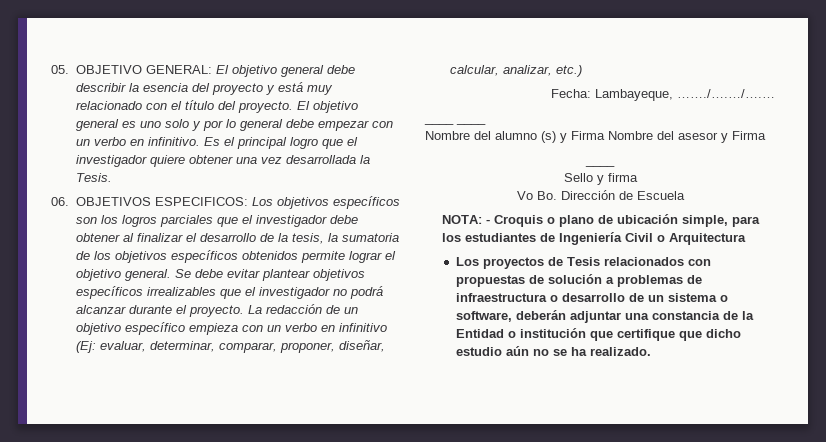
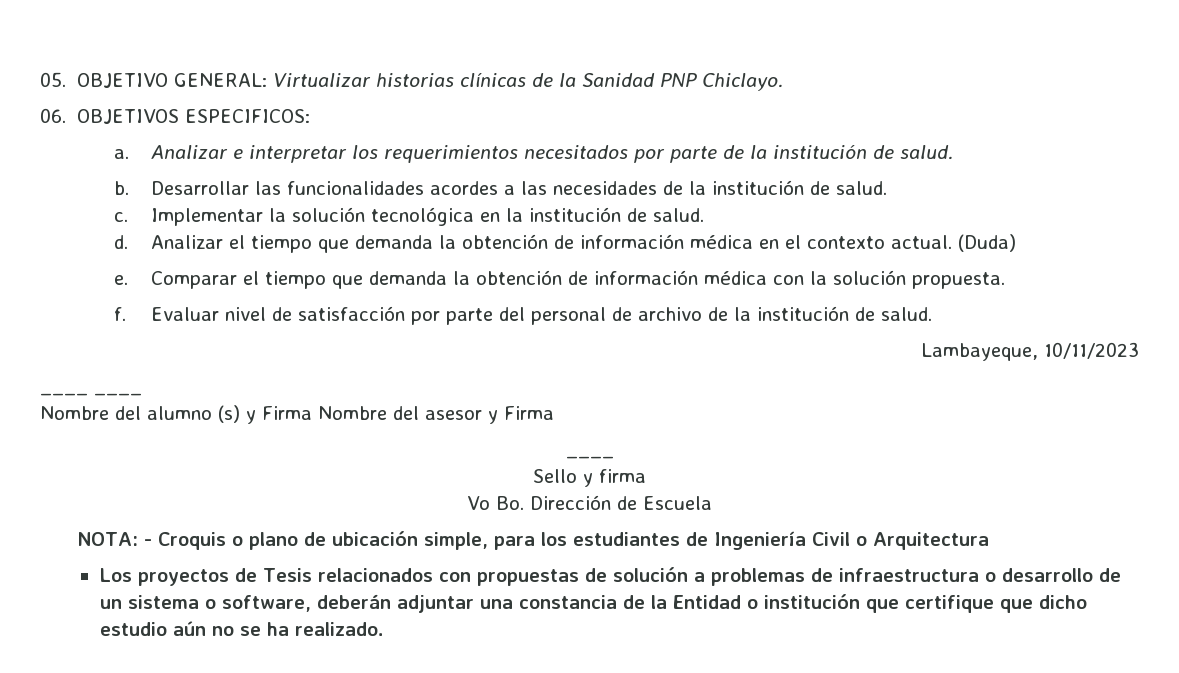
- 05. OBJETIVO GENERAL: El objetivo general debe describir la esencia del proyecto y está muy relacionado con el título del proyecto. El objetivo general es uno solo y por lo general debe empezar con un verbo en infinitivo. Es el principal logro que el investigador quiere obtener una vez desarrollada la Tesis.
- 06. OBJETIVOS ESPECIFICOS: Los objetivos específicos son los logros parciales que el investigador debe obtener al finalizar el desarrollo de la tesis, la sumatoria de los objetivos específicos obtenidos permite lograr el objetivo general. Se debe evitar plantear objetivos específicos irrealizables que el investigador no podrá alcanzar durante el proyecto. La redacción de un objetivo específico empieza con un verbo en infinitivo (Ej: evaluar, determinar, comparar, proponer, diseñar, calcular, analizar, etc.)
- Fecha: Lambayeque, ……./….…/….…
+ 05. OBJETIVO GENERAL: Virtualizar historias clínicas de la Sanidad PNP Chiclayo.
+ 06. OBJETIVOS ESPECIFICOS:
+ a. Analizar e interpretar los requerimientos necesitados por parte de la institución de salud.
+ b. Desarrollar las funcionalidades acordes a las necesidades de la institución de salud.
+ c. Implementar la solución tecnológica en la institución de salud.
+ d. Analizar el tiempo que demanda la obtención de información médica en el contexto actual. (Duda)
+ e. Comparar el tiempo que demanda la obtención de información médica con la solución propuesta.
+ f. Evaluar nivel de satisfacción por parte del personal de archivo de la institución de salud.
+ Lambayeque, 10/11/2023

